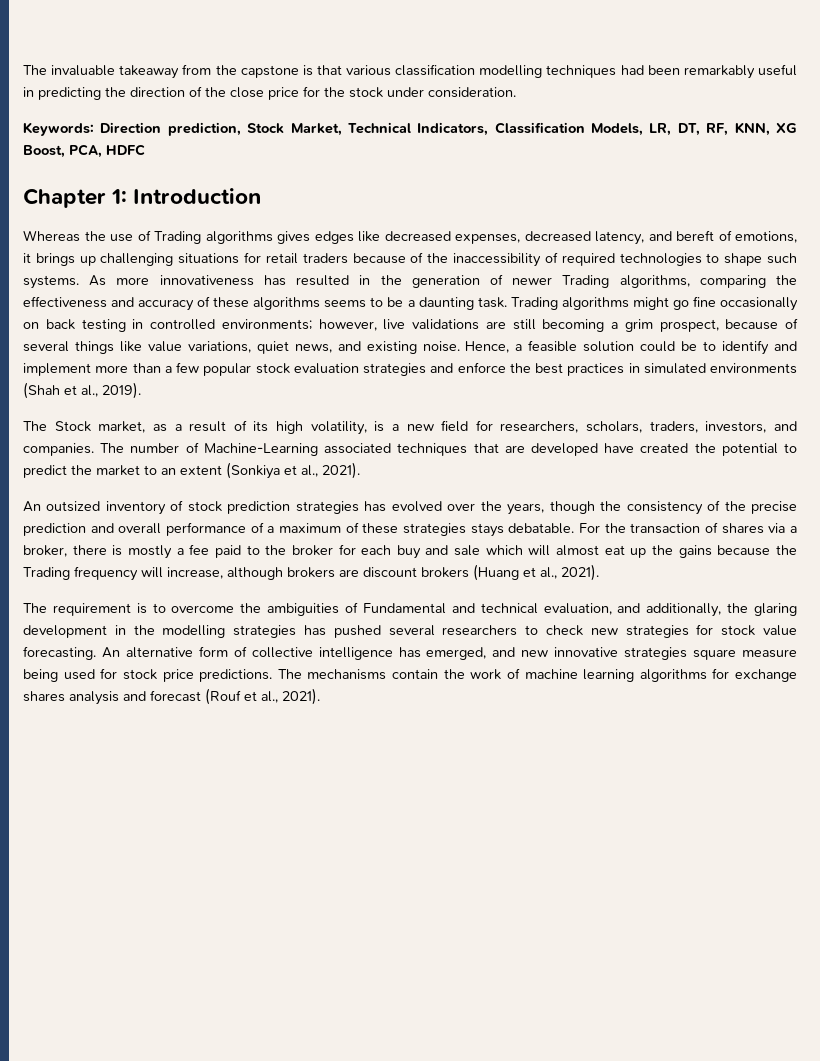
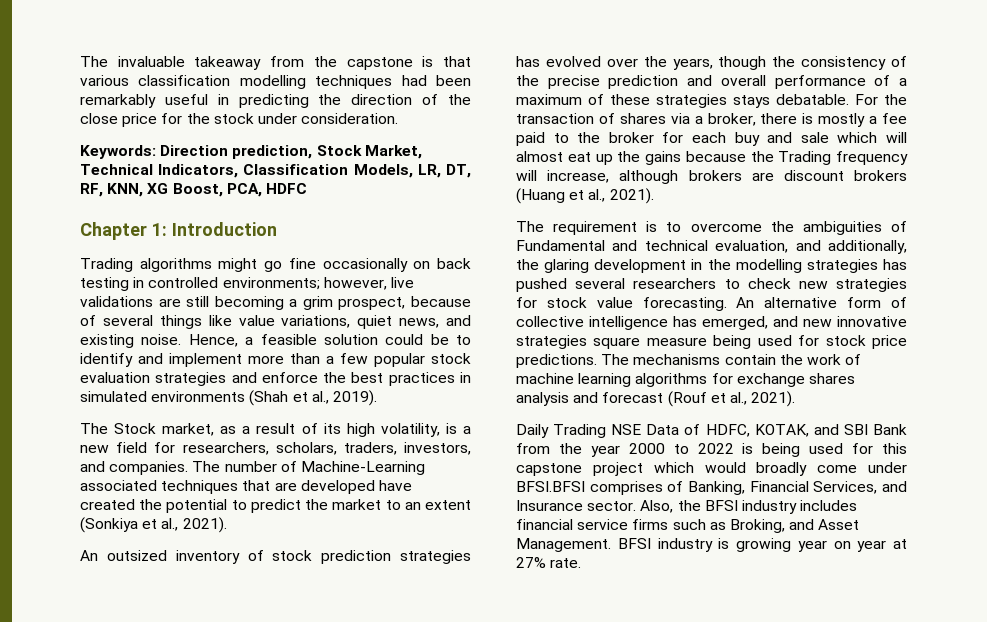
- Whereas the use of Trading algorithms gives edges like decreased expenses, decreased latency, and bereft of emotions, it brings up challenging situations for retail traders because of the inaccessibility of required technologies to shape such systems. As more innovativeness has resulted in the generation of newer Trading algorithms, comparing the effectiveness and accuracy of these algorithms seems to be a daunting task.
+ Daily Trading NSE Data of HDFC, KOTAK, and SBI Bank from the year 2000 to 2022 is being used for this capstone project which would broadly come under BFSI.BFSI comprises of Banking, Financial Services, and Insurance sector. Also, the BFSI industry includes financial service firms such as Broking, and Asset Management. BFSI industry is growing year on year at 27% rate.

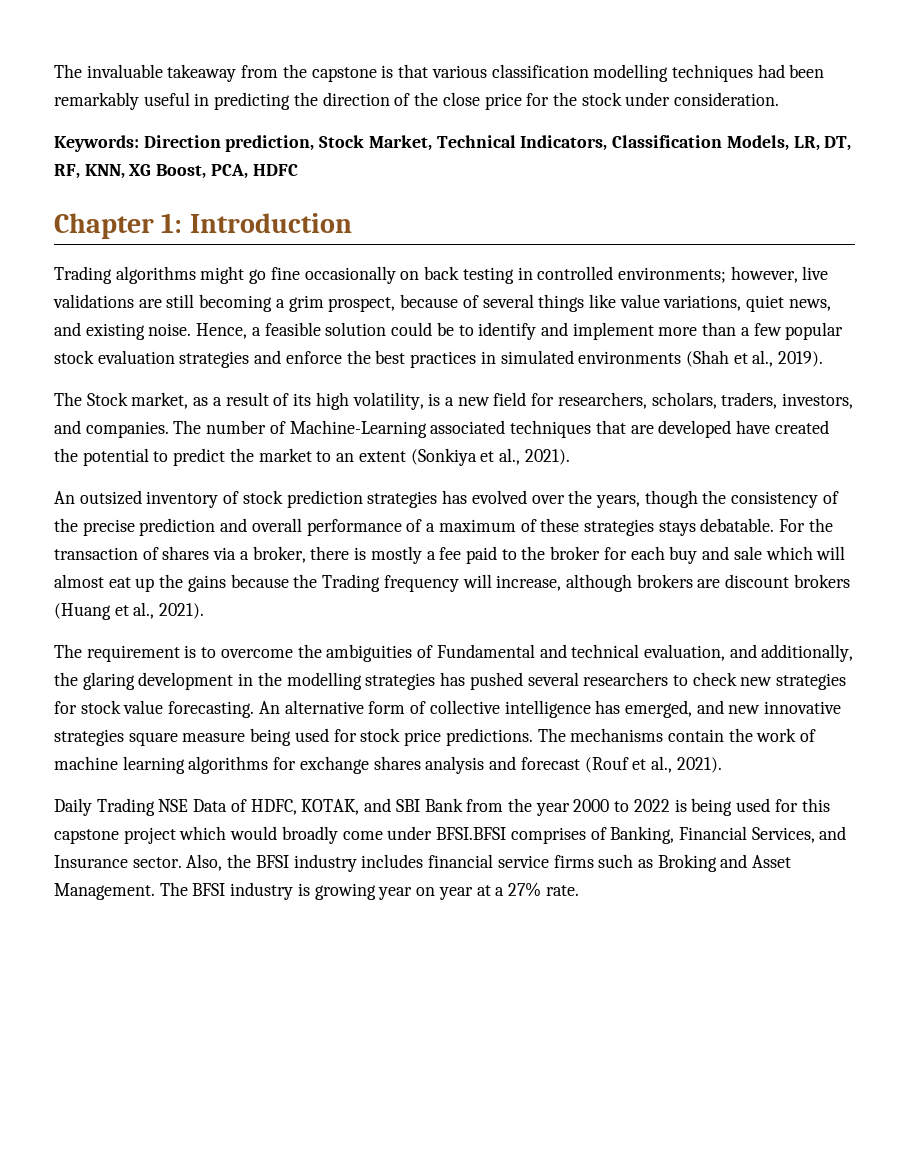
- Also, the BFSI industry includes financial service firms such as Broking, and Asset Management.
+ Also, the BFSI industry includes financial service firms such as Broking and Asset Management.
- BFSI industry is growing year on year at 27% rate.
+ The BFSI industry is growing year on year at a 27% rate.

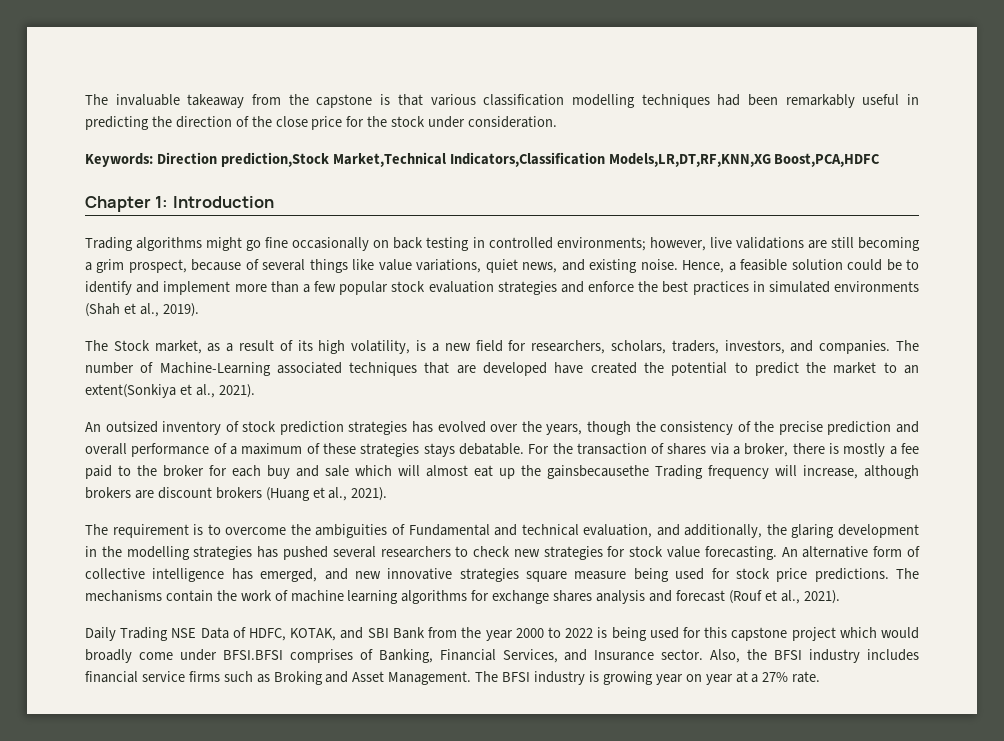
- Keywords: Direction prediction, Stock Market, Technical Indicators, Classification Models, LR, DT, RF, KNN, XG Boost, PCA, HDFC
+ Keywords: Direction prediction,Stock Market,Technical Indicators,Classification Models,LR,DT,RF,KNN,XG Boost,PCA,HDFC
- The number of Machine-Learning associated techniques that are developed have created the potential to predict the market to an extent (Sonkiya et al., 2021).
+ The number of Machine-Learning associated techniques that are developed have created the potential to predict the market to an extent(Sonkiya et al., 2021).
- For the transaction of shares via a broker, there is mostly a fee paid to the broker for each buy and sale which will almost eat up the gains because the Trading frequency will increase, although brokers are discount brokers (Huang et al., 2021).
+ For the transaction of shares via a broker, there is mostly a fee paid to the broker for each buy and sale which will almost eat up the gainsbecausethe Trading frequency will increase, although brokers are discount brokers (Huang et al., 2021).

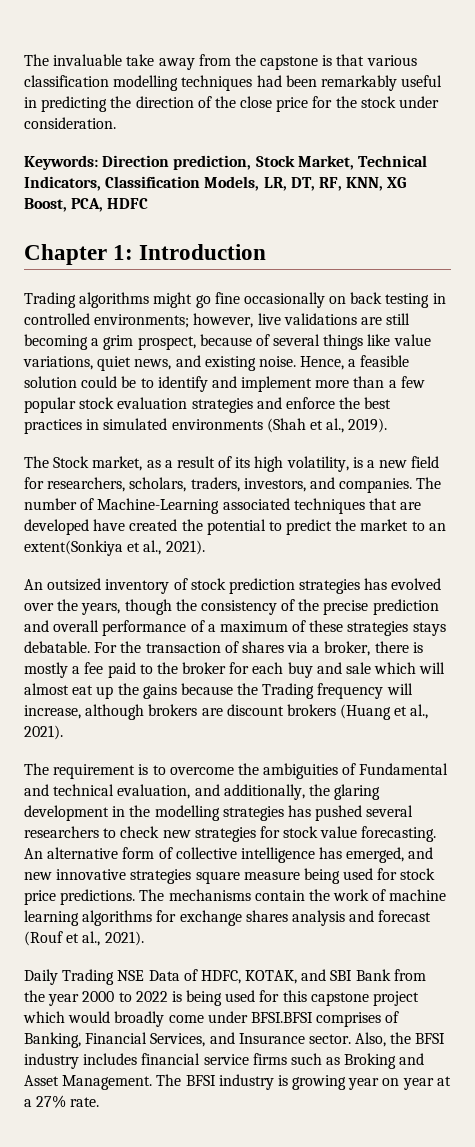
- The invaluable takeaway from the capstone is that various classification modelling techniques had been remarkably useful in predicting the direction of the close price for the stock under consideration.
+ The invaluable take away from the capstone is that various classification modelling techniques had been remarkably useful in predicting the direction of the close price for the stock under consideration.
- Keywords: Direction prediction,Stock Market,Technical Indicators,Classification Models,LR,DT,RF,KNN,XG Boost,PCA,HDFC
+ Keywords: Direction prediction, Stock Market, Technical Indicators, Classification Models, LR, DT, RF, KNN, XG Boost, PCA, HDFC
- For the transaction of shares via a broker, there is mostly a fee paid to the broker for each buy and sale which will almost eat up the gainsbecausethe Trading frequency will increase, although brokers are discount brokers (Huang et al., 2021).
+ For the transaction of shares via a broker, there is mostly a fee paid to the broker for each buy and sale which will almost eat up the gains because the Trading frequency will increase, although brokers are discount brokers (Huang et al., 2021).

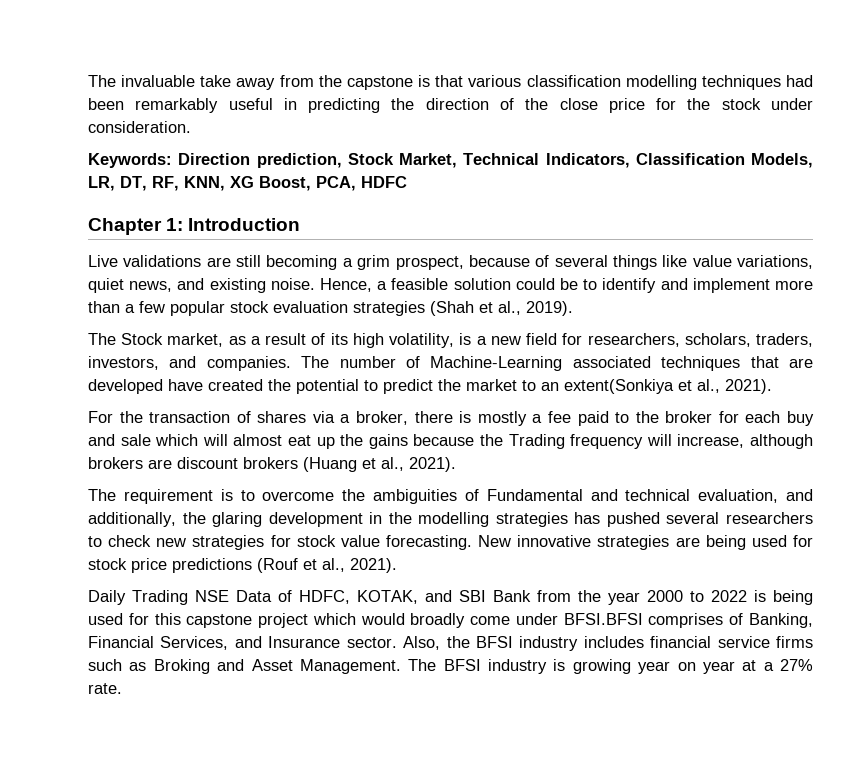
- Trading algorithms might go fine occasionally on back testing in controlled environments; however, live validations are still becoming a grim prospect, because of several things like value variations, quiet news, and existing noise.
+ Live validations are still becoming a grim prospect, because of several things like value variations, quiet news, and existing noise.
- Hence, a feasible solution could be to identify and implement more than a few popular stock evaluation strategies and enforce the best practices in simulated environments (Shah et al., 2019).
+ Hence, a feasible solution could be to identify and implement more than a few popular stock evaluation strategies (Shah et al., 2019).
- An outsized inventory of stock prediction strategies has evolved over the years, though the consistency of the precise prediction and overall performance of a maximum of these strategies stays debatable.
- An alternative form of collective intelligence has emerged, and new innovative strategies square measure being used for stock price predictions. The mechanisms contain the work of machine learning algorithms for exchange shares analysis and forecast (Rouf et al., 2021).
+ New innovative strategies are being used for stock price predictions (Rouf et al., 2021).

